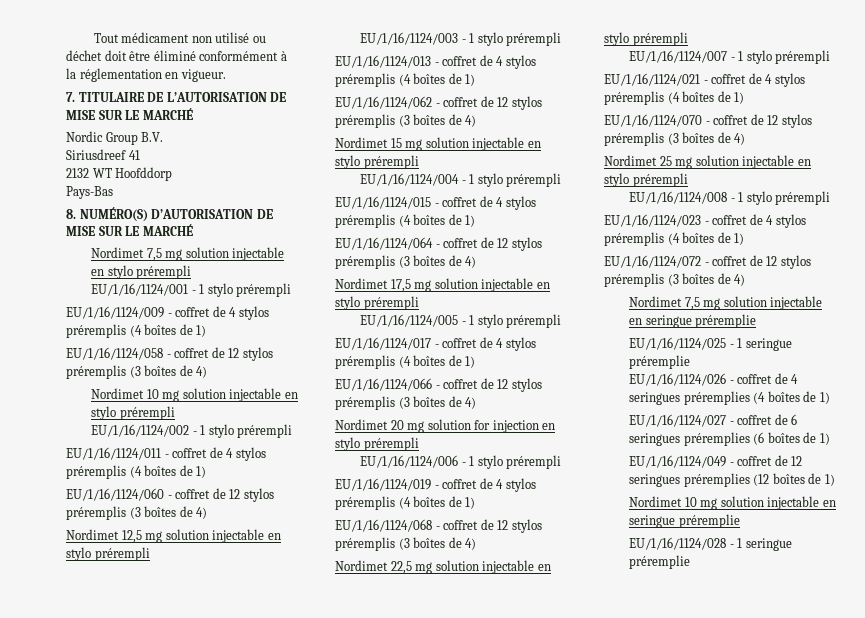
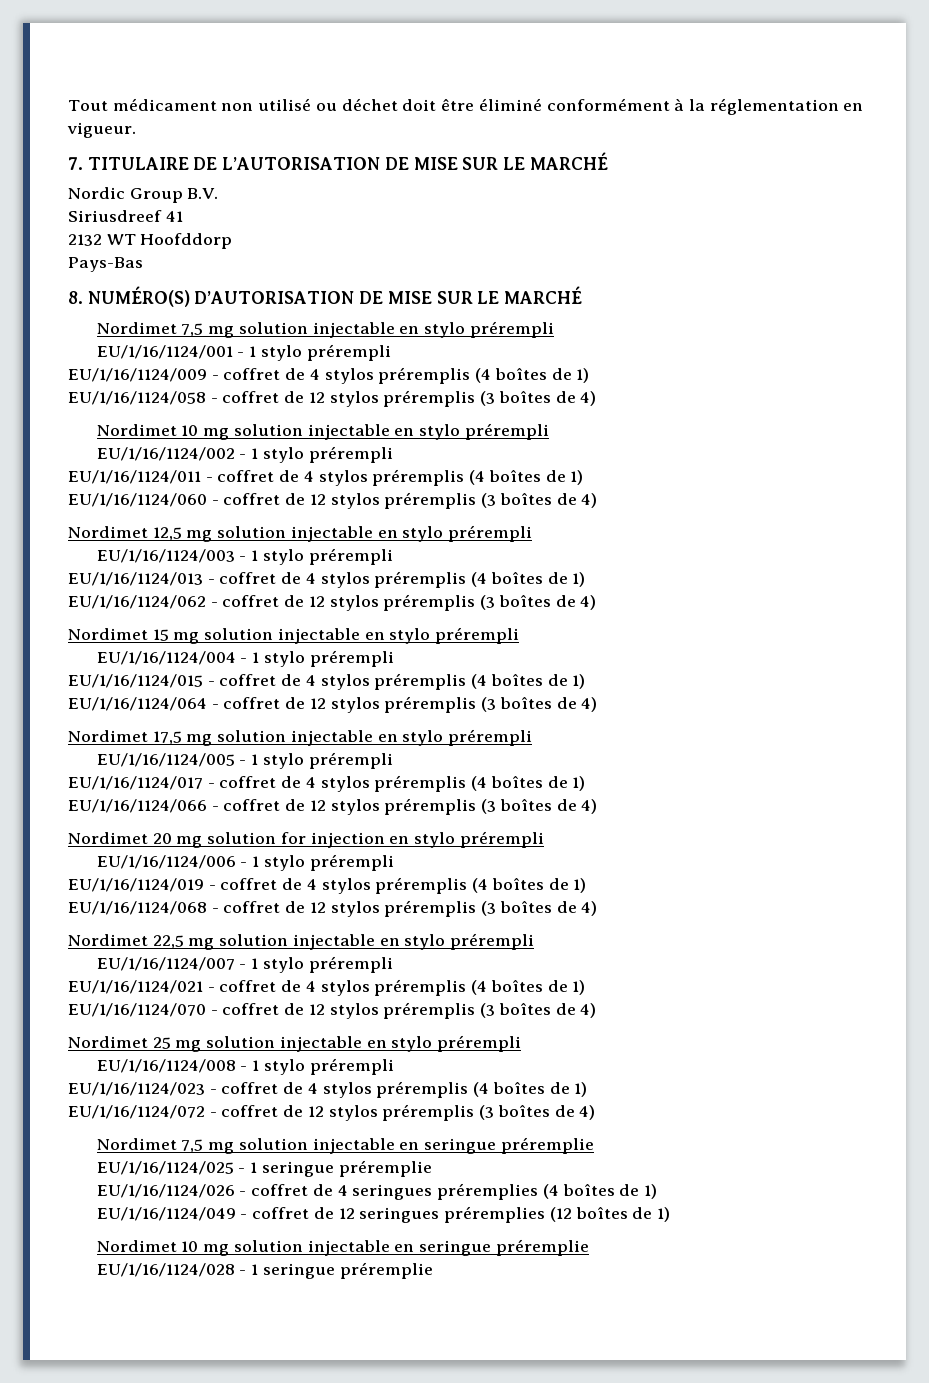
- EU/1/16/1124/027 - coffret de 6 seringues préremplies (6 boîtes de 1)

